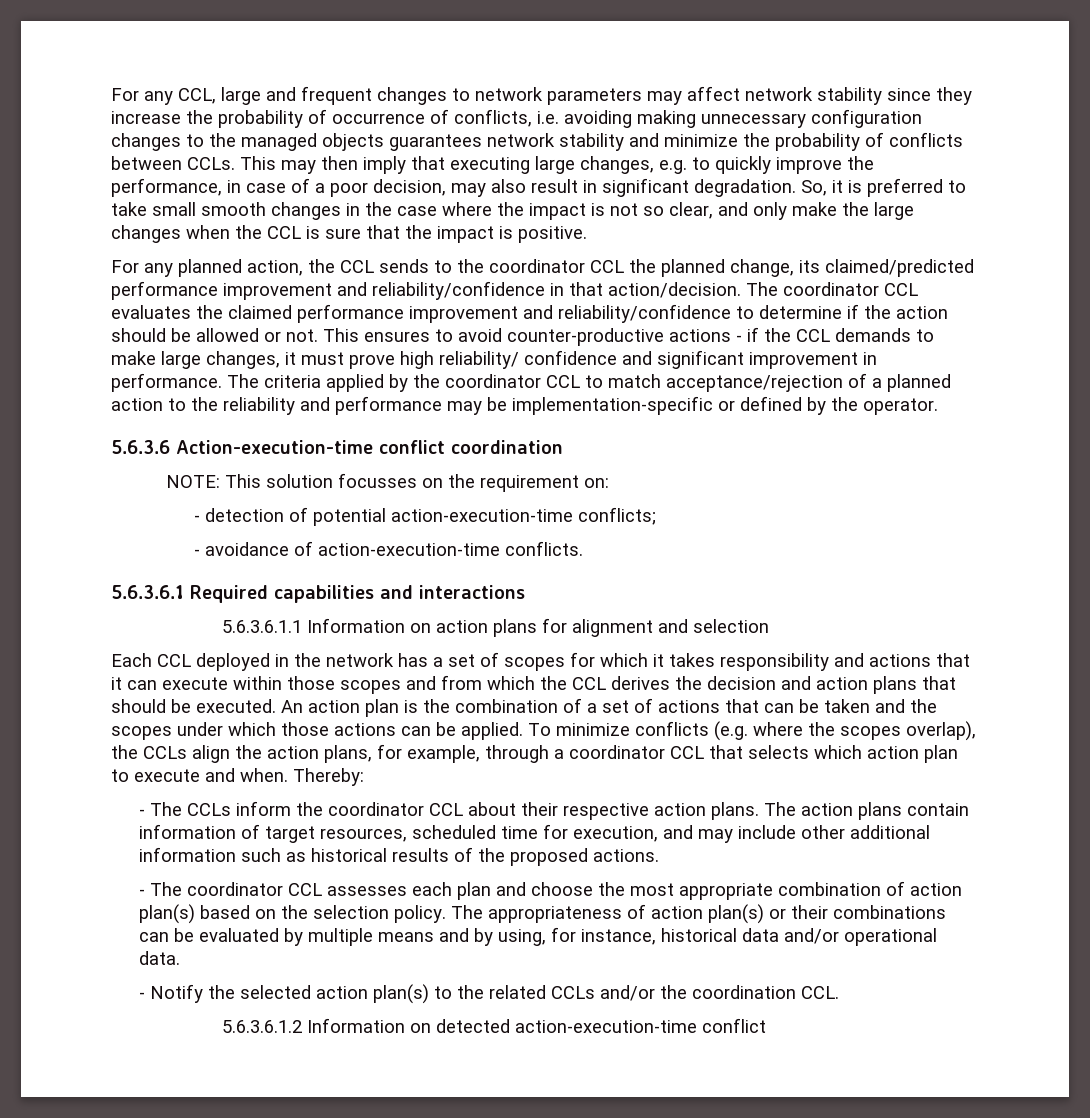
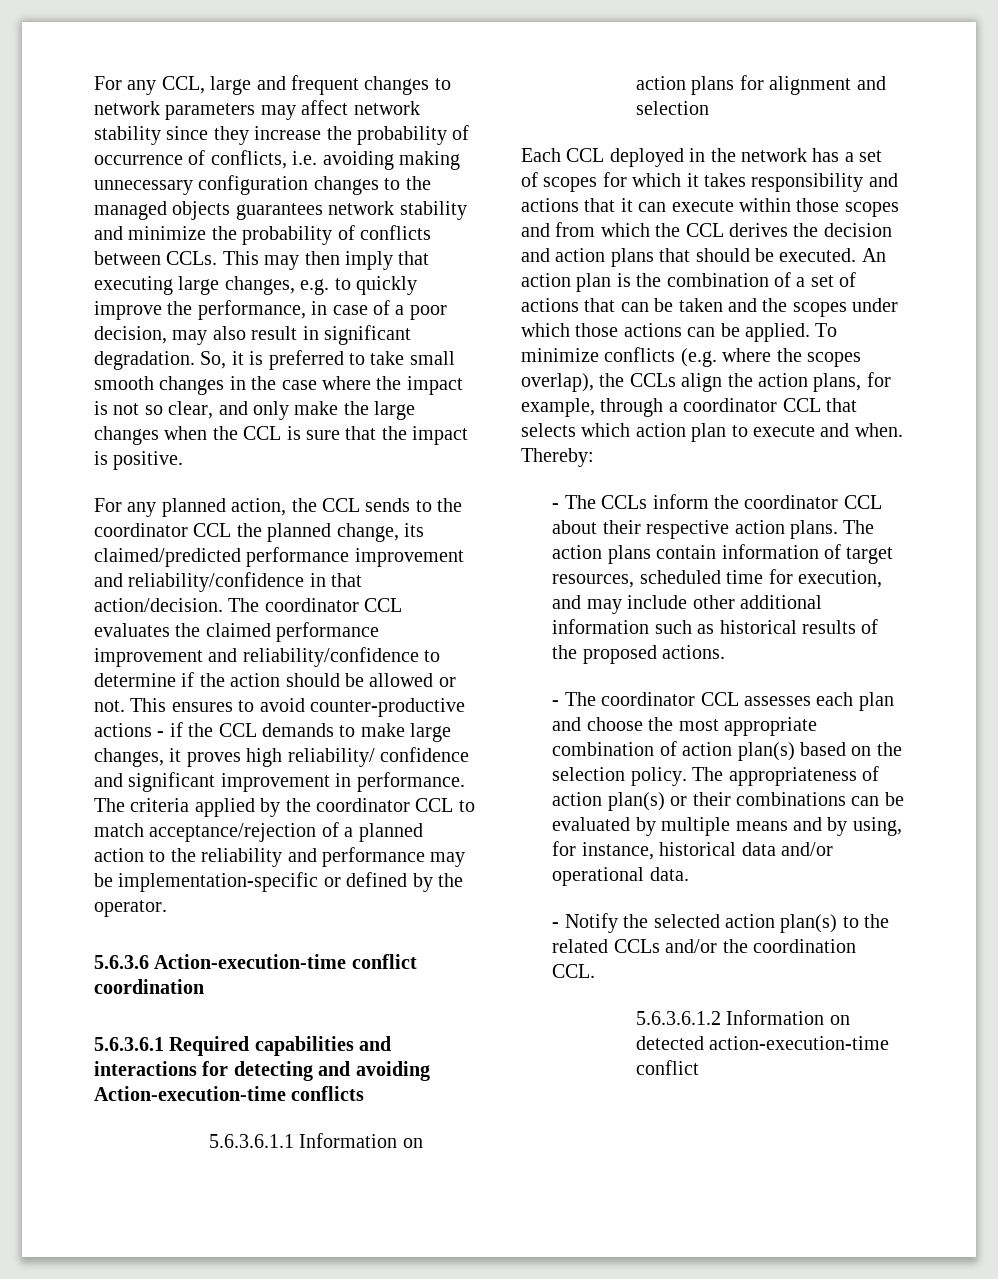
- This ensures to avoid counter-productive actions - if the CCL demands to make large changes, it must prove high reliability/ confidence and significant improvement in performance.
+ This ensures to avoid counter-productive actions - if the CCL demands to make large changes, it proves high reliability/ confidence and significant improvement in performance.
- NOTE: This solution focusses on the requirement on:
- - detection of potential action-execution-time conflicts;
- - avoidance of action-execution-time conflicts.
- 5.6.3.6.1 Required capabilities and interactions
+ 5.6.3.6.1 Required capabilities and interactions for detecting and avoiding Action-execution-time conflicts

